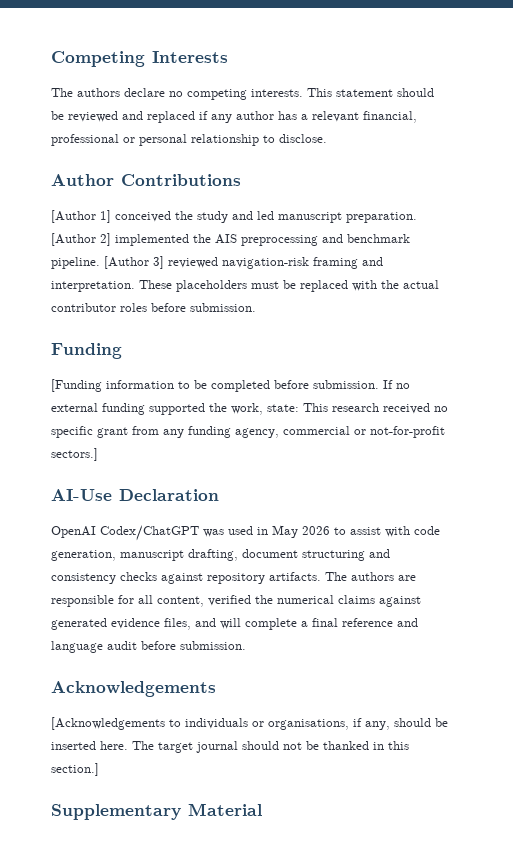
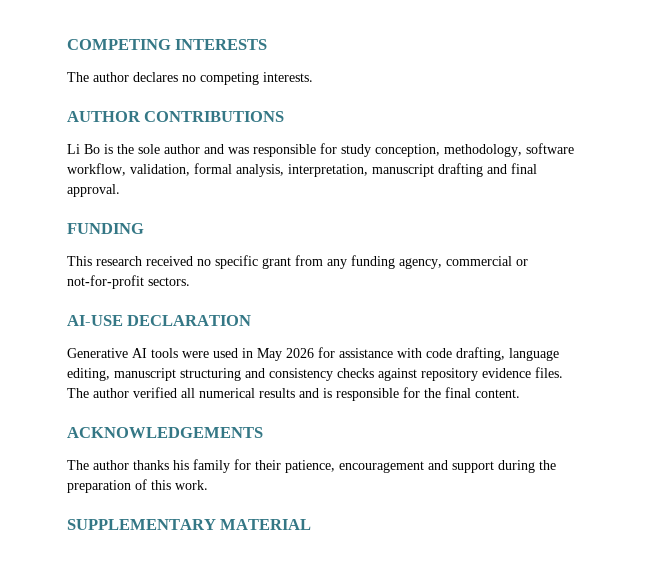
- Competing Interests
- The authors declare no competing interests. This statement should be reviewed and replaced if any author has a relevant financial, professional or personal relationship to disclose.
- Author Contributions
- [Author 1] conceived the study and led manuscript preparation. [Author 2] implemented the AIS preprocessing and benchmark pipeline. [Author 3] reviewed navigation-risk framing and interpretation. These placeholders must be replaced with the actual contributor roles before submission.
- Funding
- [Funding information to be completed before submission. If no external funding supported the work, state: This research received no specific grant from any funding agency, commercial or not-for-profit sectors.]
- AI-Use Declaration
- OpenAI Codex/ChatGPT was used in May 2026 to assist with code generation, manuscript drafting, document structuring and consistency checks against repository artifacts. The authors are responsible for all content, verified the numerical claims against generated evidence files, and will complete a final reference and language audit before submission.
- Acknowledgements
- [Acknowledgements to individuals or organisations, if any, should be inserted here. The target journal should not be thanked in this section.]
- Supplementary Material
+ COMPETING INTERESTS
+ The author declares no competing interests.
+ AUTHOR CONTRIBUTIONS
+ Li Bo is the sole author and was responsible for study conception, methodology, software workflow, validation, formal analysis, interpretation, manuscript drafting and final approval.
+ FUNDING
+ This research received no specific grant from any funding agency, commercial or not-for-profit sectors.
+ AI-USE DECLARATION
+ Generative AI tools were used in May 2026 for assistance with code drafting, language editing, manuscript structuring and consistency checks against repository evidence files. The author verified all numerical results and is responsible for the final content.
+ ACKNOWLEDGEMENTS
+ The author thanks his family for their patience, encouragement and support during the preparation of this work.
+ SUPPLEMENTARY MATERIAL

